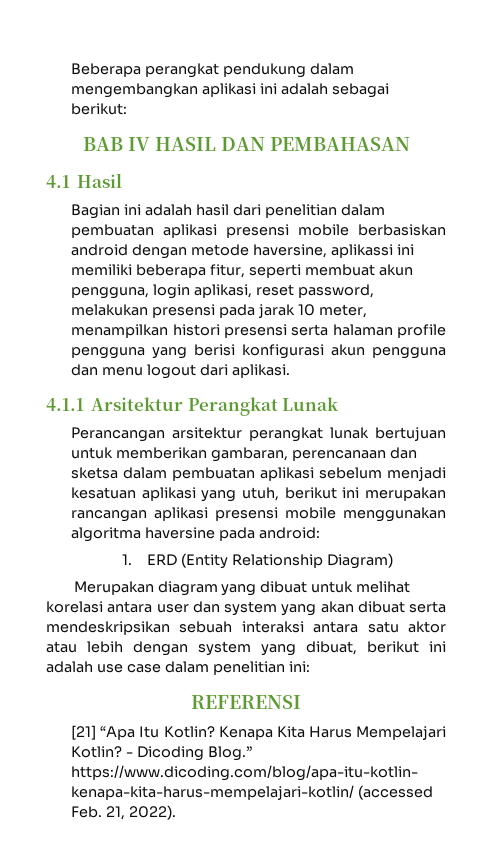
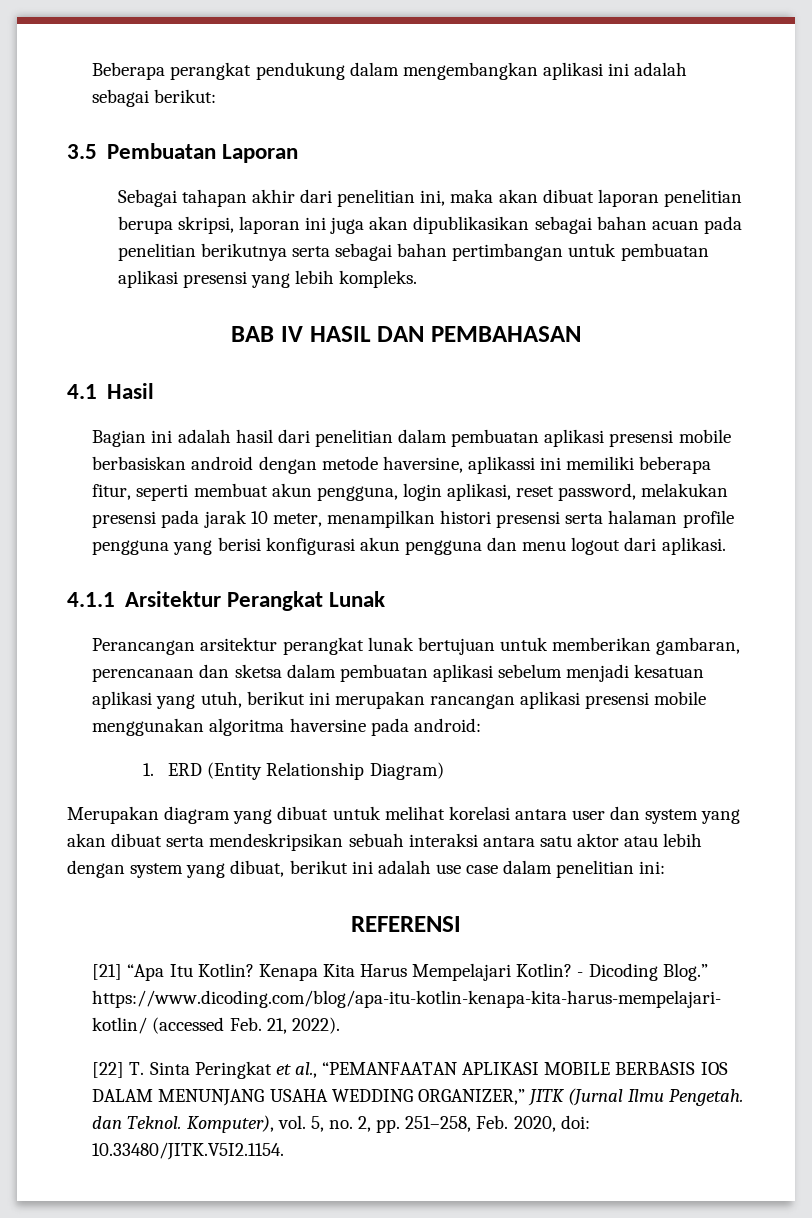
+ 3.5 Pembuatan Laporan
+ Sebagai tahapan akhir dari penelitian ini, maka akan dibuat laporan penelitian berupa skripsi, laporan ini juga akan dipublikasikan sebagai bahan acuan pada penelitian berikutnya serta sebagai bahan pertimbangan untuk pembuatan aplikasi presensi yang lebih kompleks.
+ [22] T. Sinta Peringkat et al., “PEMANFAATAN APLIKASI MOBILE BERBASIS IOS DALAM MENUNJANG USAHA WEDDING ORGANIZER,” JITK (Jurnal Ilmu Pengetah. dan Teknol. Komputer), vol. 5, no. 2, pp. 251–258, Feb. 2020, doi: 10.33480/JITK.V5I2.1154.

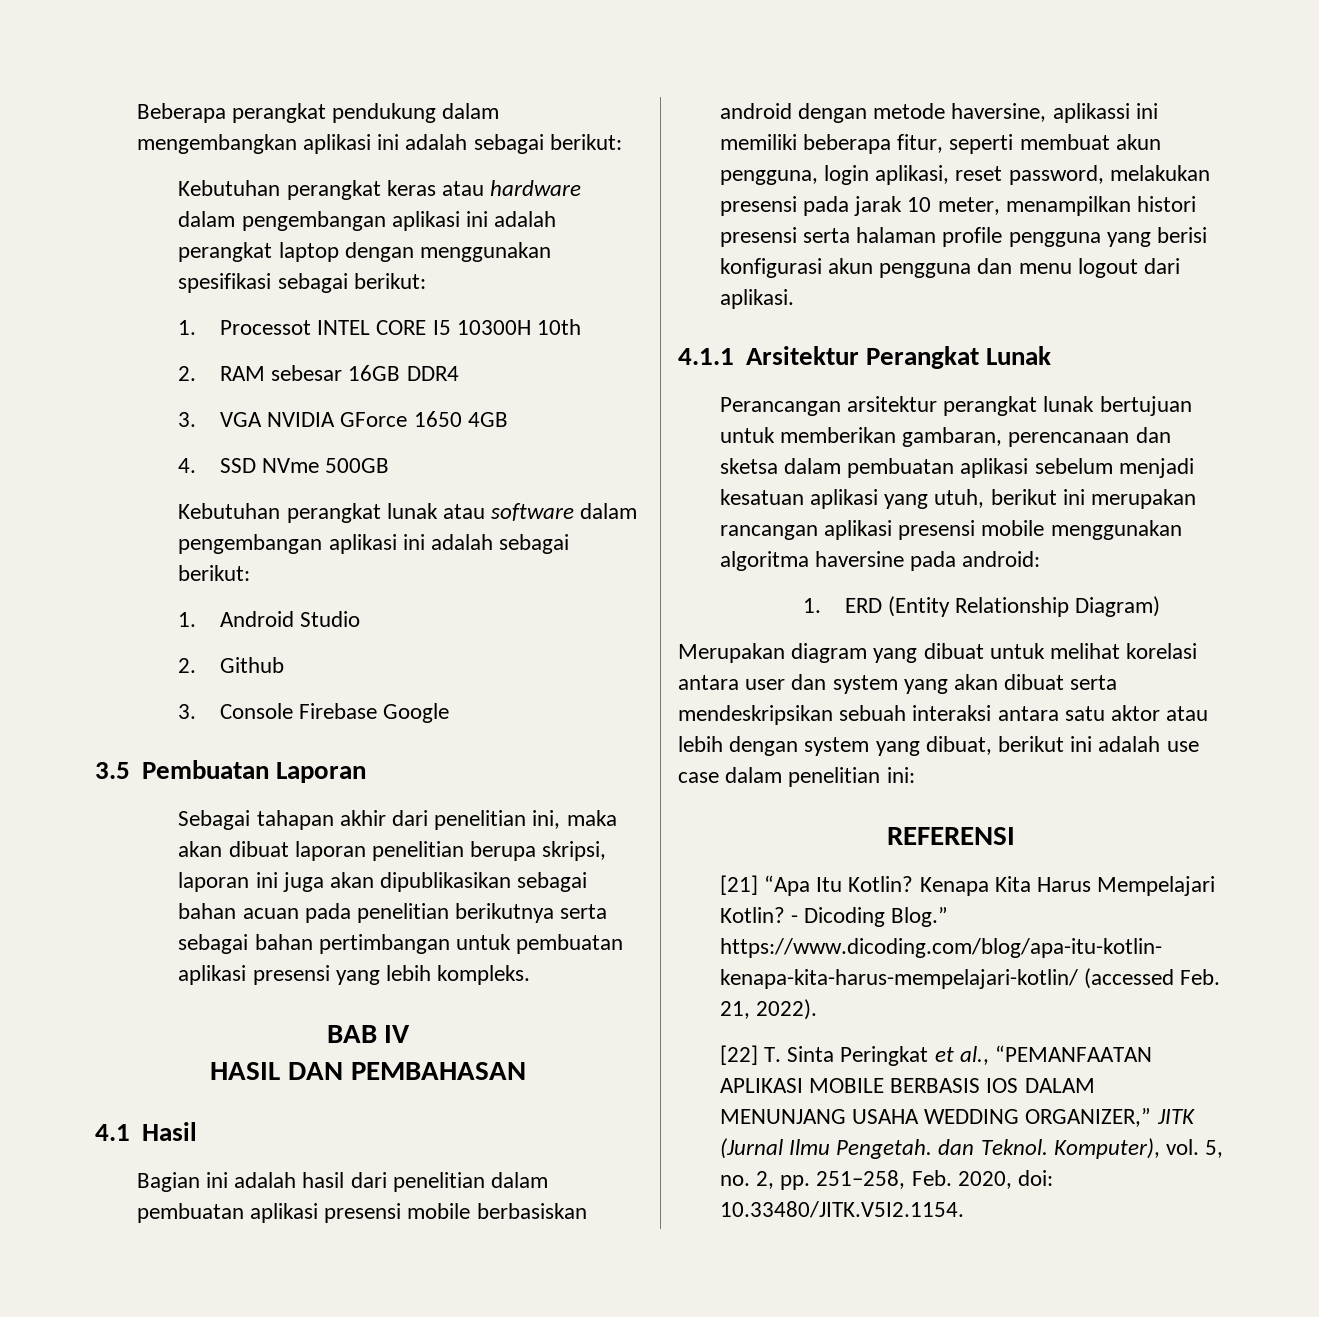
+ Kebutuhan perangkat keras atau hardware dalam pengembangan aplikasi ini adalah perangkat laptop dengan menggunakan spesifikasi sebagai berikut:
+ 1. Processot INTEL CORE I5 10300H 10th
+ 2. RAM sebesar 16GB DDR4
+ 3. VGA NVIDIA GForce 1650 4GB
+ 4. SSD NVme 500GB
+ Kebutuhan perangkat lunak atau software dalam pengembangan aplikasi ini adalah sebagai berikut:
+ 1. Android Studio
+ 2. Github
+ 3. Console Firebase Google
- BAB IV HASIL DAN PEMBAHASAN
+ BAB IV
+ HASIL DAN PEMBAHASAN

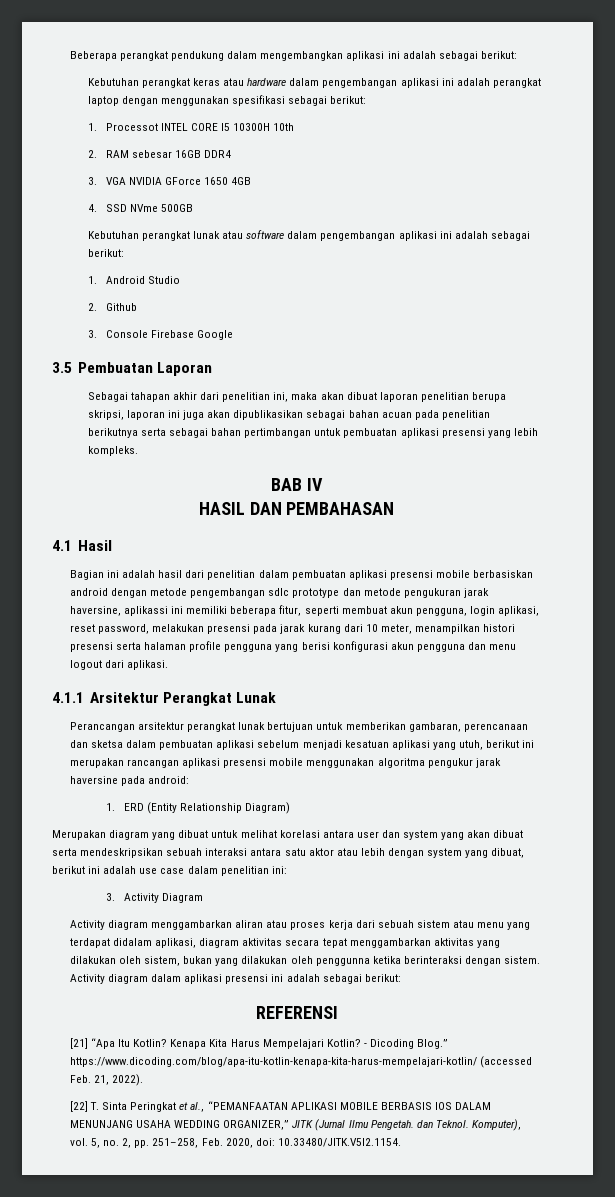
- Bagian ini adalah hasil dari penelitian dalam pembuatan aplikasi presensi mobile berbasiskan android dengan metode haversine, aplikassi ini memiliki beberapa fitur, seperti membuat akun pengguna, login aplikasi, reset password, melakukan presensi pada jarak 10 meter, menampilkan histori presensi serta halaman profile pengguna yang berisi konfigurasi akun pengguna dan menu logout dari aplikasi.
+ Bagian ini adalah hasil dari penelitian dalam pembuatan aplikasi presensi mobile berbasiskan android dengan metode pengembangan sdlc prototype dan metode pengukuran jarak haversine, aplikassi ini memiliki beberapa fitur, seperti membuat akun pengguna, login aplikasi, reset password, melakukan presensi pada jarak kurang dari 10 meter, menampilkan histori presensi serta halaman profile pengguna yang berisi konfigurasi akun pengguna dan menu logout dari aplikasi.
- Perancangan arsitektur perangkat lunak bertujuan untuk memberikan gambaran, perencanaan dan sketsa dalam pembuatan aplikasi sebelum menjadi kesatuan aplikasi yang utuh, berikut ini merupakan rancangan aplikasi presensi mobile menggunakan algoritma haversine pada android:
+ Perancangan arsitektur perangkat lunak bertujuan untuk memberikan gambaran, perencanaan dan sketsa dalam pembuatan aplikasi sebelum menjadi kesatuan aplikasi yang utuh, berikut ini merupakan rancangan aplikasi presensi mobile menggunakan algoritma pengukur jarak haversine pada android:
+ 3. Activity Diagram
+ Activity diagram menggambarkan aliran atau proses kerja dari sebuah sistem atau menu yang terdapat didalam aplikasi, diagram aktivitas secara tepat menggambarkan aktivitas yang dilakukan oleh sistem, bukan yang dilakukan oleh penggunna ketika berinteraksi dengan sistem. Activity diagram dalam aplikasi presensi ini adalah sebagai berikut:

